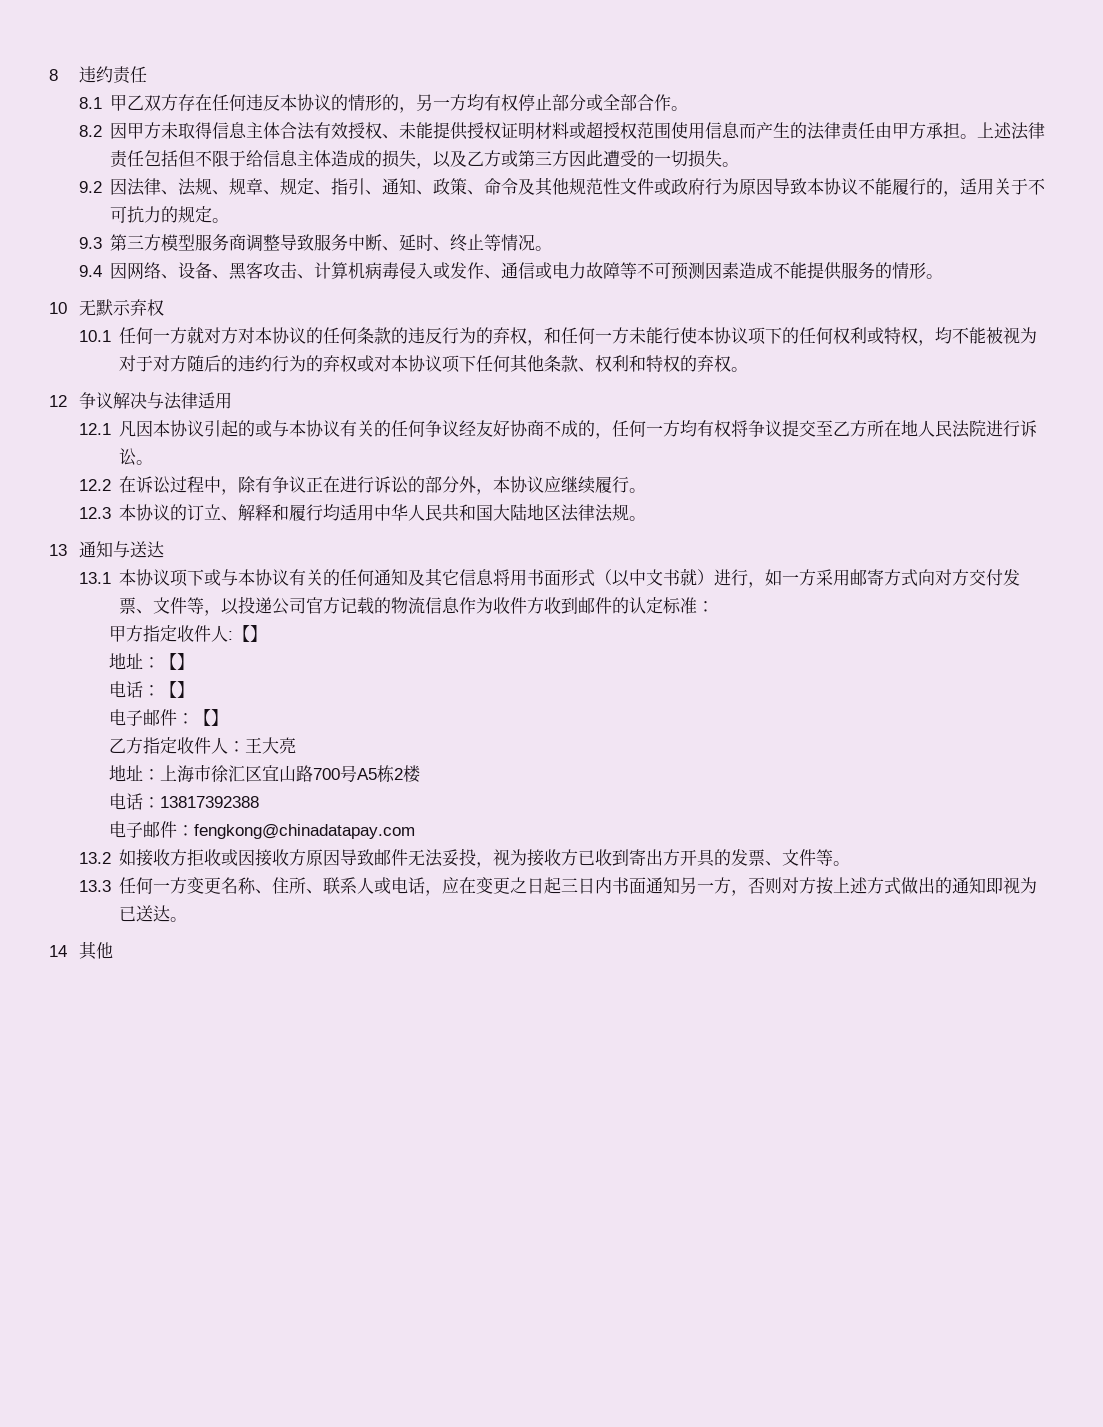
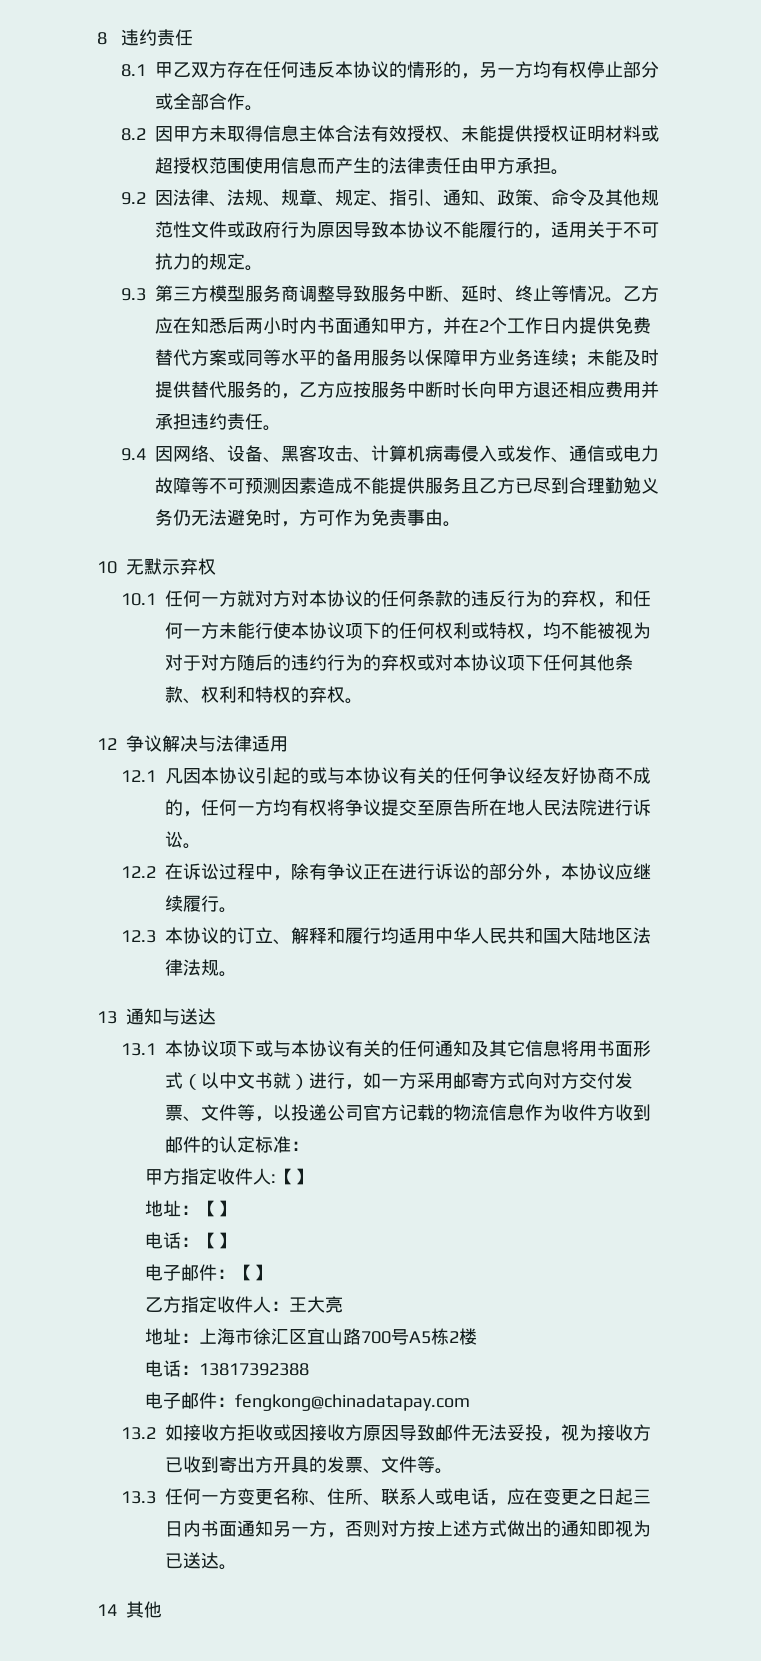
- 上述法律责任包括但不限于给信息主体造成的损失，以及乙方或第三方因此遭受的一切损失。
+ 乙方应在知悉后两小时内书面通知甲方，并在2个工作日内提供免费替代方案或同等水平的备用服务以保障甲方业务连续；未能及时提供替代服务的，乙方应按服务中断时长向甲方退还相应费用并承担违约责任。
- 9.4因网络、设备、黑客攻击、计算机病毒侵入或发作、通信或电力故障等不可预测因素造成不能提供服务的情形。
+ 9.4因网络、设备、黑客攻击、计算机病毒侵入或发作、通信或电力故障等不可预测因素造成不能提供服务且乙方已尽到合理勤勉义务仍无法避免时，方可作为免责事由。
- 12.1凡因本协议引起的或与本协议有关的任何争议经友好协商不成的，任何一方均有权将争议提交至乙方所在地人民法院进行诉讼。
+ 12.1凡因本协议引起的或与本协议有关的任何争议经友好协商不成的，任何一方均有权将争议提交至原告所在地人民法院进行诉讼。

